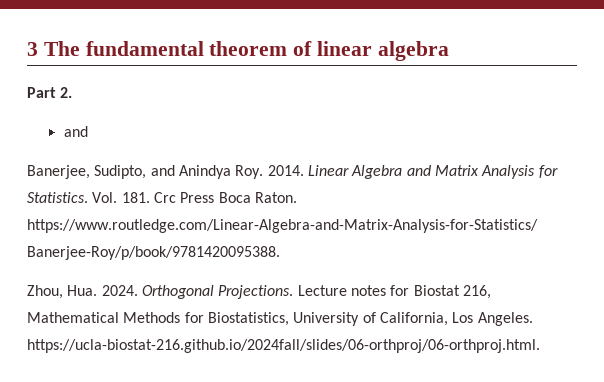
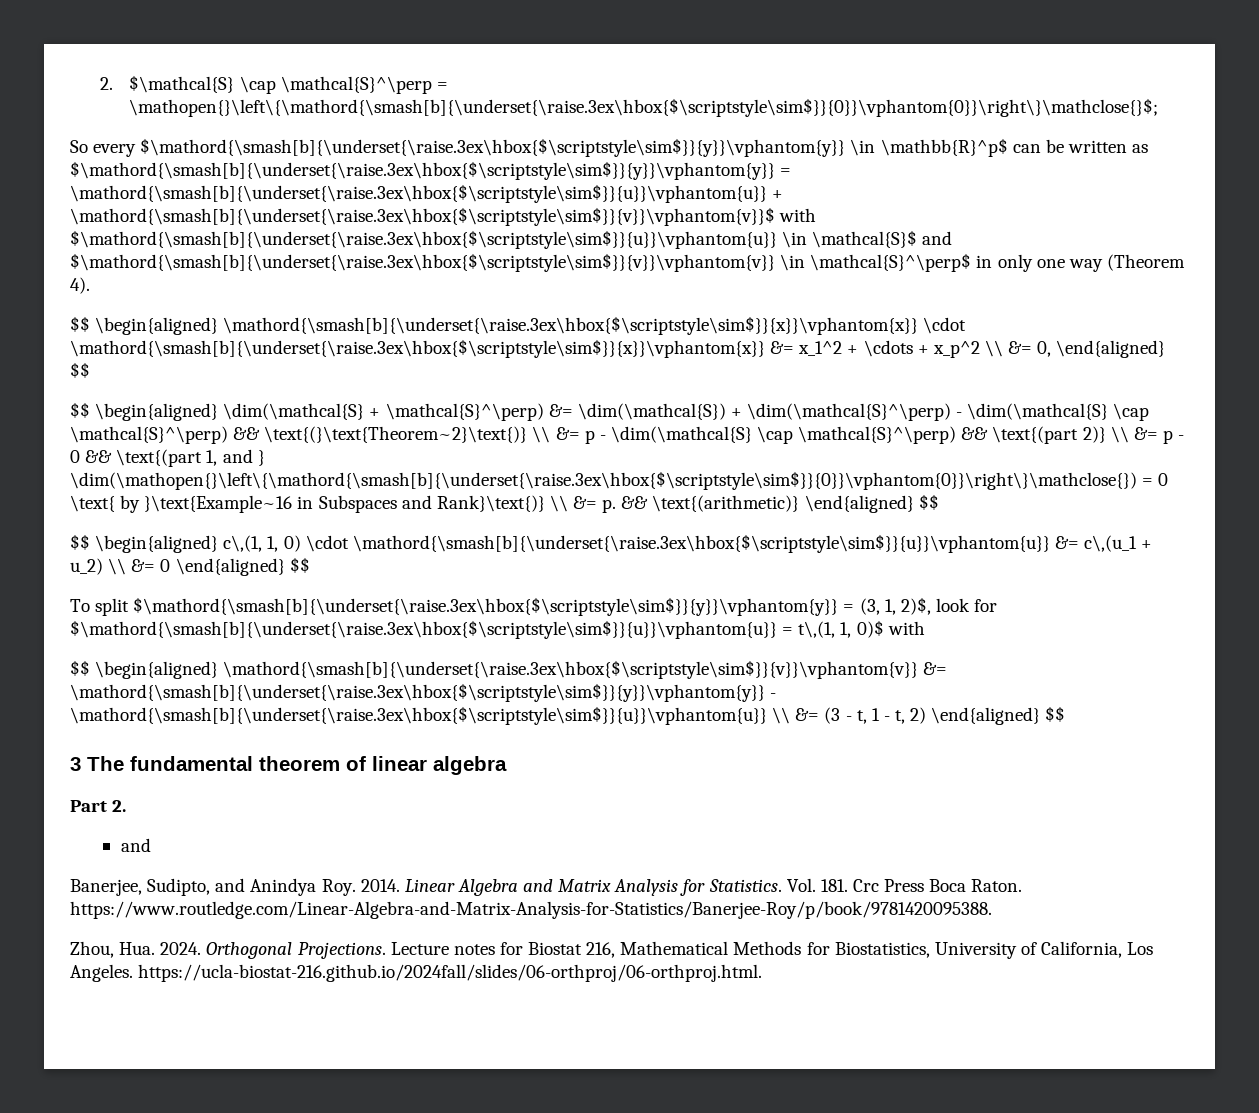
+ 2. $\mathcal{S} \cap \mathcal{S}^\perp = \mathopen{}\left\{\mathord{\smash[b]{\underset{\raise.3ex\hbox{$\scriptstyle\sim$}}{0}}\vphantom{0}}\right\}\mathclose{}$;
+ So every $\mathord{\smash[b]{\underset{\raise.3ex\hbox{$\scriptstyle\sim$}}{y}}\vphantom{y}} \in \mathbb{R}^p$ can be written as $\mathord{\smash[b]{\underset{\raise.3ex\hbox{$\scriptstyle\sim$}}{y}}\vphantom{y}} = \mathord{\smash[b]{\underset{\raise.3ex\hbox{$\scriptstyle\sim$}}{u}}\vphantom{u}} + \mathord{\smash[b]{\underset{\raise.3ex\hbox{$\scriptstyle\sim$}}{v}}\vphantom{v}}$ with $\mathord{\smash[b]{\underset{\raise.3ex\hbox{$\scriptstyle\sim$}}{u}}\vphantom{u}} \in \mathcal{S}$ and $\mathord{\smash[b]{\underset{\raise.3ex\hbox{$\scriptstyle\sim$}}{v}}\vphantom{v}} \in \mathcal{S}^\perp$ in only one way (Theorem 4).
+ $$ \begin{aligned} \mathord{\smash[b]{\underset{\raise.3ex\hbox{$\scriptstyle\sim$}}{x}}\vphantom{x}} \cdot \mathord{\smash[b]{\underset{\raise.3ex\hbox{$\scriptstyle\sim$}}{x}}\vphantom{x}} &= x_1^2 + \cdots + x_p^2 \\ &= 0, \end{aligned} $$
+ $$ \begin{aligned} \dim(\mathcal{S} + \mathcal{S}^\perp) &= \dim(\mathcal{S}) + \dim(\mathcal{S}^\perp) - \dim(\mathcal{S} \cap \mathcal{S}^\perp) && \text{(}\text{Theorem~2}\text{)} \\ &= p - \dim(\mathcal{S} \cap \mathcal{S}^\perp) && \text{(part 2)} \\ &= p - 0 && \text{(part 1, and } \dim(\mathopen{}\left\{\mathord{\smash[b]{\underset{\raise.3ex\hbox{$\scriptstyle\sim$}}{0}}\vphantom{0}}\right\}\mathclose{}) = 0 \text{ by }\text{Example~16 in Subspaces and Rank}\text{)} \\ &= p. && \text{(arithmetic)} \end{aligned} $$
+ $$ \begin{aligned} c\,(1, 1, 0) \cdot \mathord{\smash[b]{\underset{\raise.3ex\hbox{$\scriptstyle\sim$}}{u}}\vphantom{u}} &= c\,(u_1 + u_2) \\ &= 0 \end{aligned} $$
+ To split $\mathord{\smash[b]{\underset{\raise.3ex\hbox{$\scriptstyle\sim$}}{y}}\vphantom{y}} = (3, 1, 2)$, look for $\mathord{\smash[b]{\underset{\raise.3ex\hbox{$\scriptstyle\sim$}}{u}}\vphantom{u}} = t\,(1, 1, 0)$ with
+ $$ \begin{aligned} \mathord{\smash[b]{\underset{\raise.3ex\hbox{$\scriptstyle\sim$}}{v}}\vphantom{v}} &= \mathord{\smash[b]{\underset{\raise.3ex\hbox{$\scriptstyle\sim$}}{y}}\vphantom{y}} - \mathord{\smash[b]{\underset{\raise.3ex\hbox{$\scriptstyle\sim$}}{u}}\vphantom{u}} \\ &= (3 - t, 1 - t, 2) \end{aligned} $$

